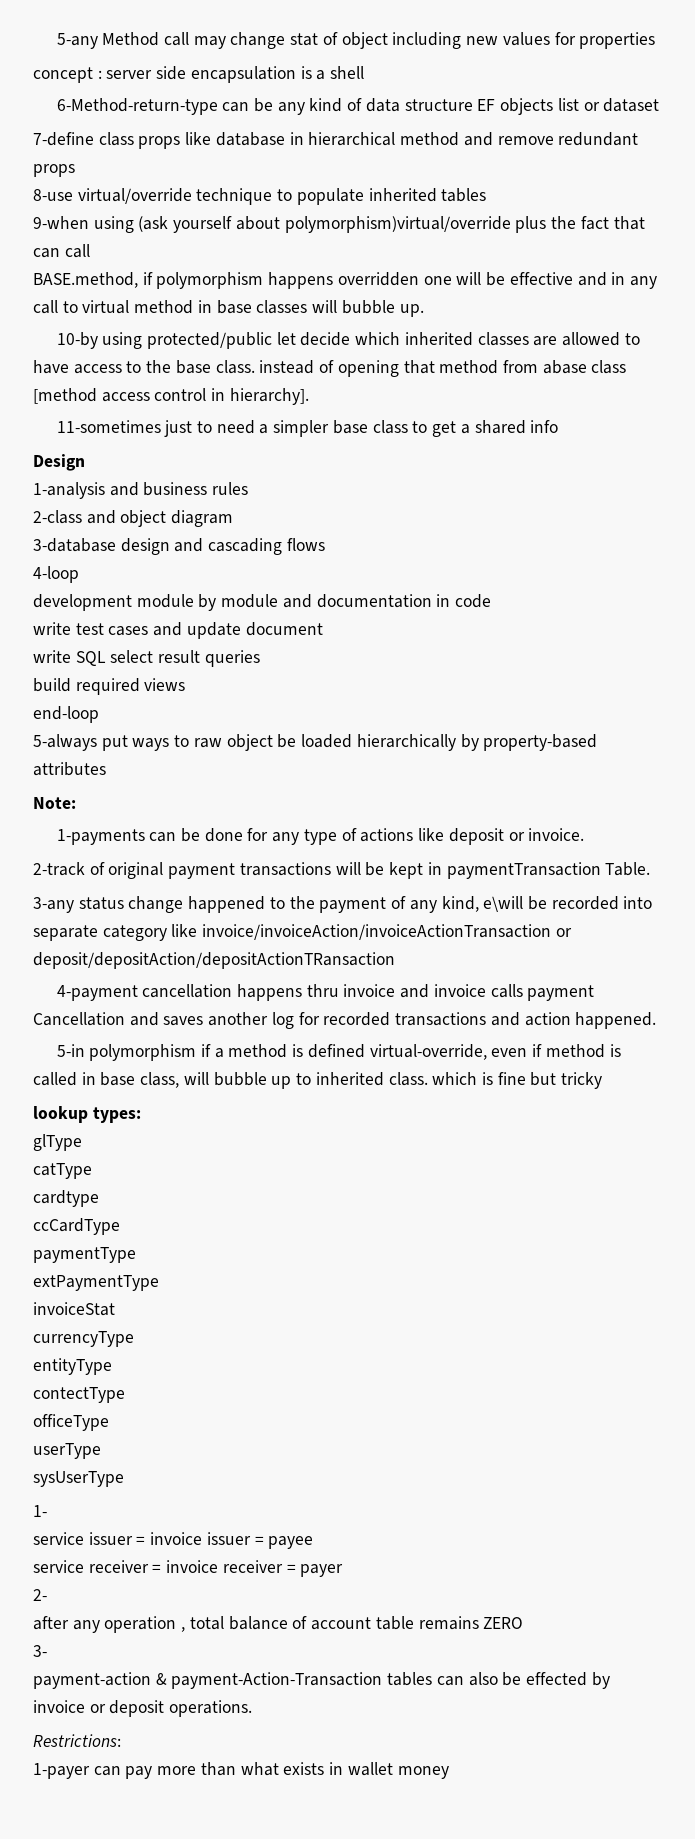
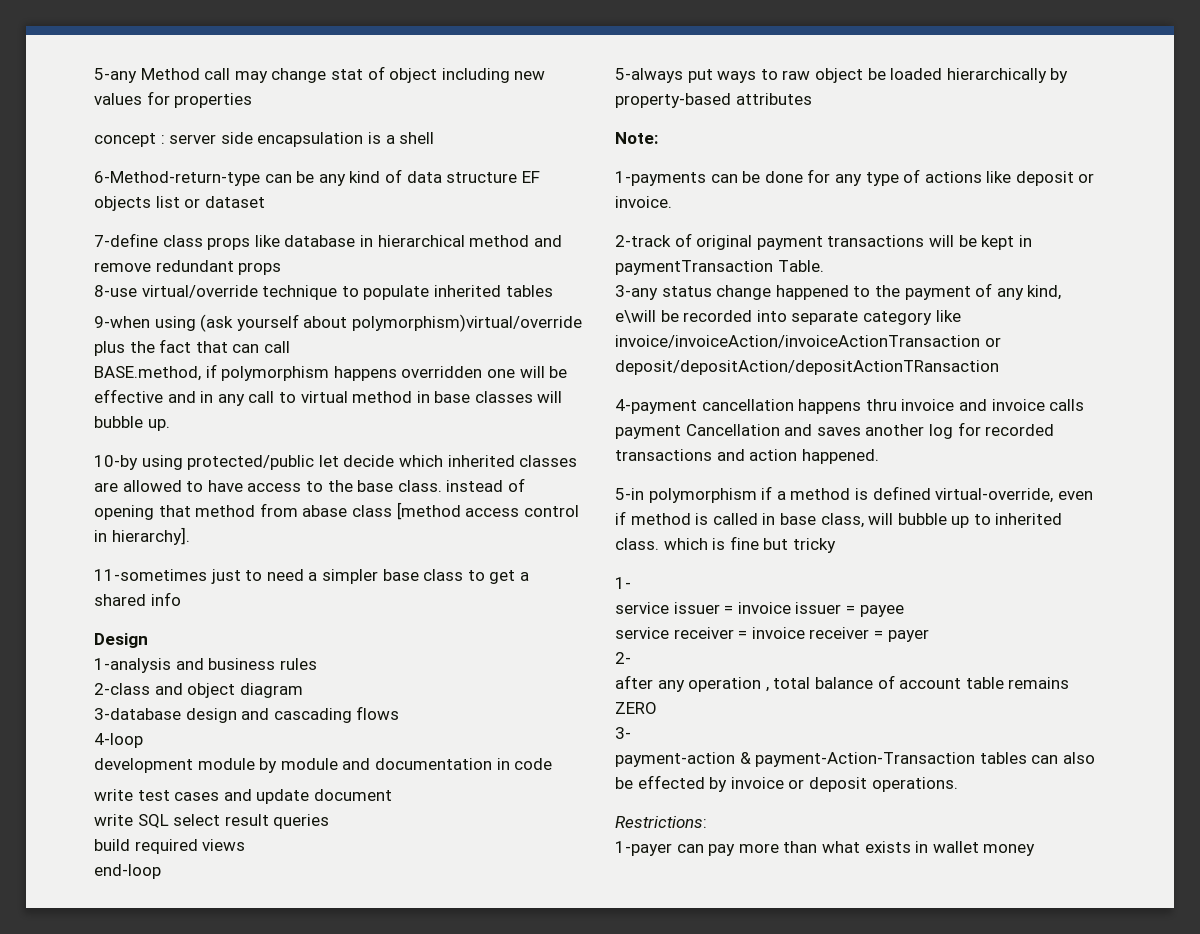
- lookup types:
- glType
- catType
- cardtype
- ccCardType
- paymentType
- extPaymentType
- invoiceStat
- currencyType
- entityType
- contectType
- officeType
- userType
- sysUserType

